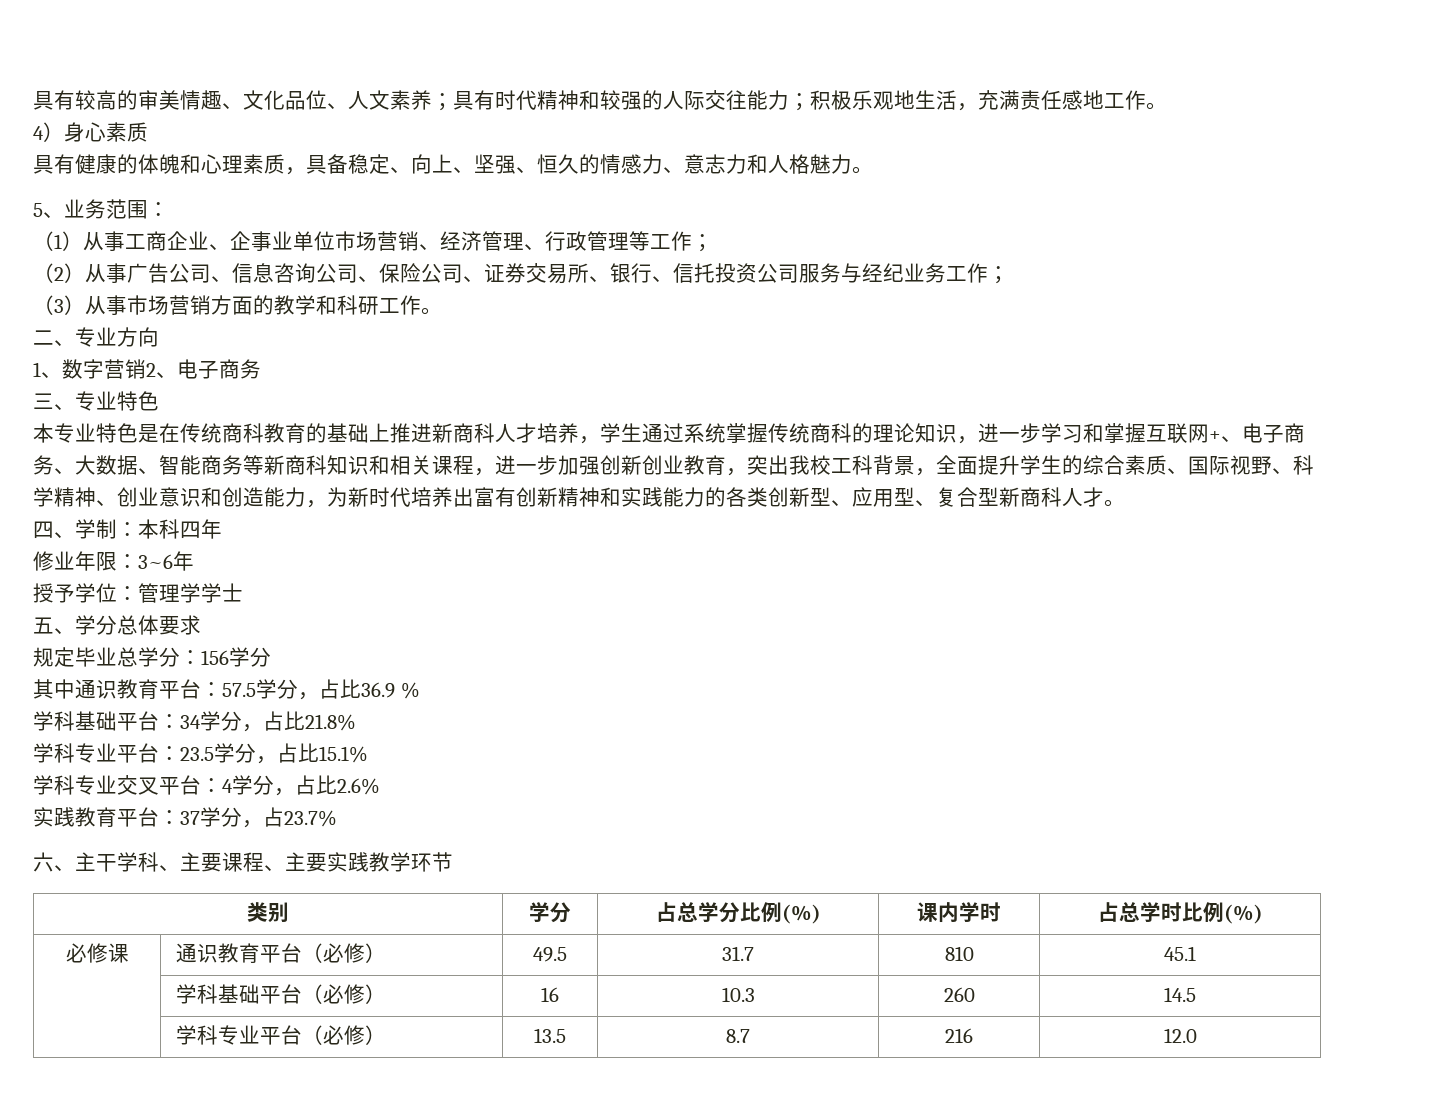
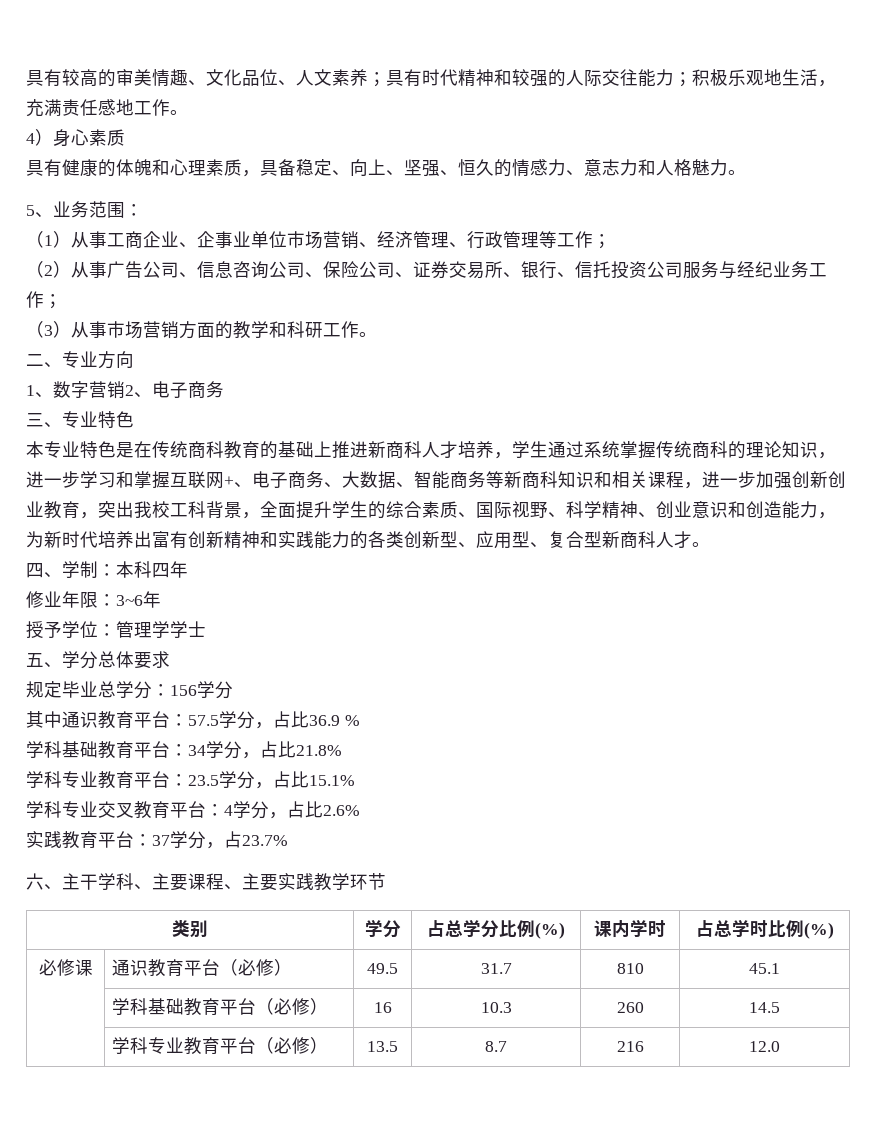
- 学科基础平台：34学分，占比21.8%
+ 学科基础教育平台：34学分，占比21.8%
- 学科专业平台：23.5学分，占比15.1%
+ 学科专业教育平台：23.5学分，占比15.1%
- 学科专业交叉平台：4学分，占比2.6%
+ 学科专业交叉教育平台：4学分，占比2.6%
- | 学科基础平台（必修） | 16 | 10.3 | 260 | 14.5
+ | 学科基础教育平台（必修） | 16 | 10.3 | 260 | 14.5
- | 学科专业平台（必修） | 13.5 | 8.7 | 216 | 12.0
+ | 学科专业教育平台（必修） | 13.5 | 8.7 | 216 | 12.0

